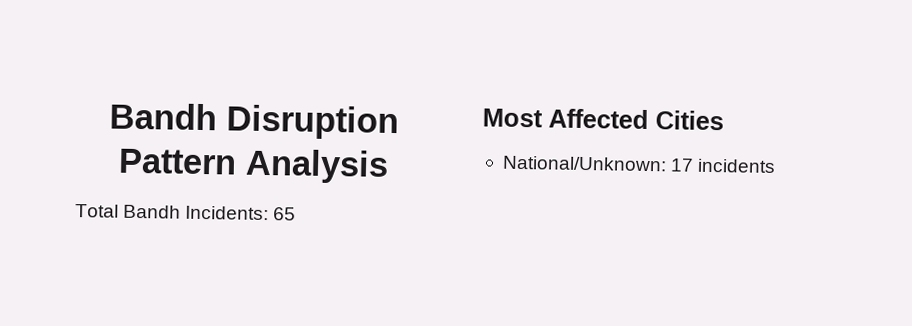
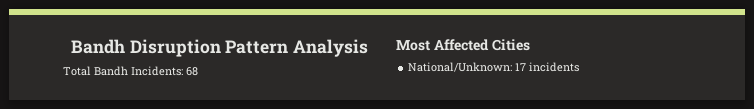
- Total Bandh Incidents: 65
+ Total Bandh Incidents: 68

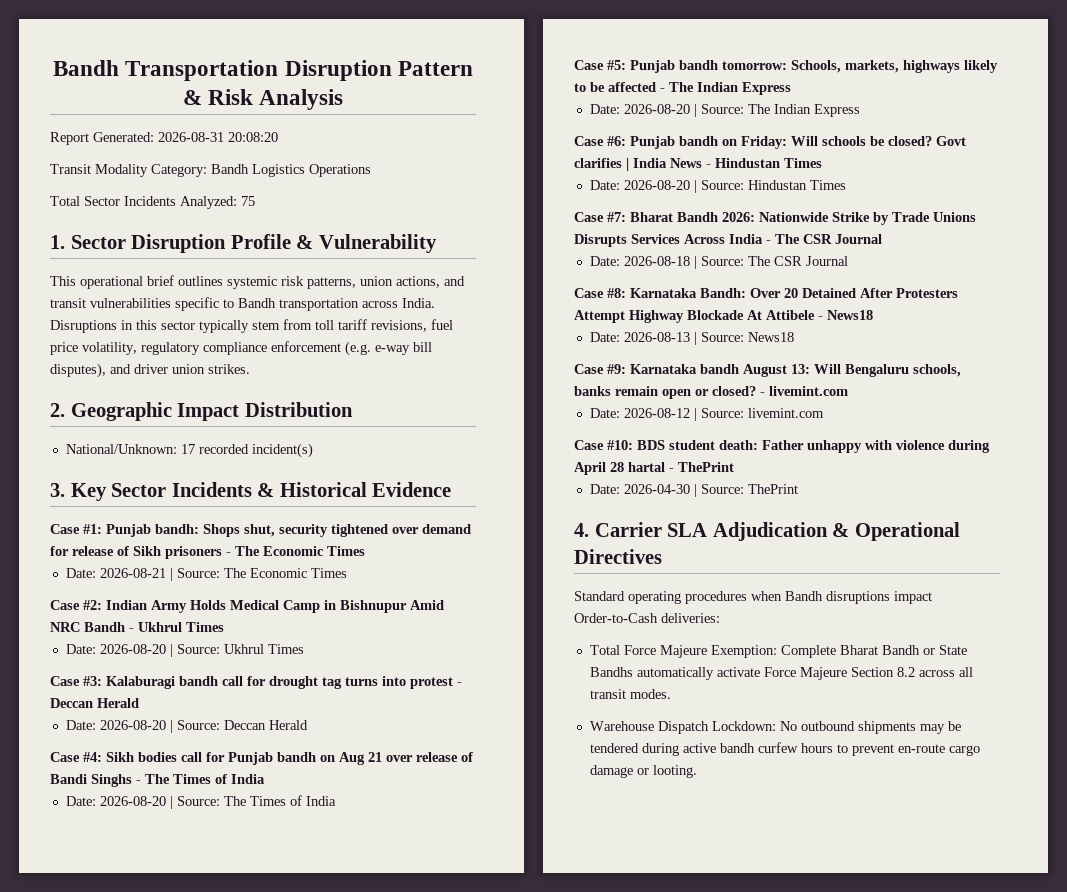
- Bandh Disruption Pattern Analysis
+ Bandh Transportation Disruption Pattern & Risk Analysis
- Total Bandh Incidents: 68
- Most Affected Cities
- National/Unknown: 17 incidents
+ Report Generated: 2026-08-31 20:08:20
+ Transit Modality Category: Bandh Logistics Operations
+ Total Sector Incidents Analyzed: 75
+ 1. Sector Disruption Profile & Vulnerability
+ This operational brief outlines systemic risk patterns, union actions, and transit vulnerabilities specific to Bandh transportation across India. Disruptions in this sector typically stem from toll tariff revisions, fuel price volatility, regulatory compliance enforcement (e.g. e-way bill disputes), and driver union strikes.
+ 2. Geographic Impact Distribution
+ National/Unknown: 17 recorded incident(s)
+ 3. Key Sector Incidents & Historical Evidence
+ Case #1: Punjab bandh: Shops shut, security tightened over demand for release of Sikh prisoners - The Economic Times
+ Date: 2026-08-21 | Source: The Economic Times
+ Case #2: Indian Army Holds Medical Camp in Bishnupur Amid NRC Bandh - Ukhrul Times
+ Date: 2026-08-20 | Source: Ukhrul Times
+ Case #3: Kalaburagi bandh call for drought tag turns into protest - Deccan Herald
+ Date: 2026-08-20 | Source: Deccan Herald
+ Case #4: Sikh bodies call for Punjab bandh on Aug 21 over release of Bandi Singhs - The Times of India
+ Date: 2026-08-20 | Source: The Times of India
+ Case #5: Punjab bandh tomorrow: Schools, markets, highways likely to be affected - The Indian Express
+ Date: 2026-08-20 | Source: The Indian Express
+ Case #6: Punjab bandh on Friday: Will schools be closed? Govt clarifies | India News - Hindustan Times
+ Date: 2026-08-20 | Source: Hindustan Times
+ Case #7: Bharat Bandh 2026: Nationwide Strike by Trade Unions Disrupts Services Across India - The CSR Journal
+ Date: 2026-08-18 | Source: The CSR Journal
+ Case #8: Karnataka Bandh: Over 20 Detained After Protesters Attempt Highway Blockade At Attibele - News18
+ Date: 2026-08-13 | Source: News18
+ Case #9: Karnataka bandh August 13: Will Bengaluru schools, banks remain open or closed? - livemint.com
+ Date: 2026-08-12 | Source: livemint.com
+ Case #10: BDS student death: Father unhappy with violence during April 28 hartal - ThePrint
+ Date: 2026-04-30 | Source: ThePrint
+ 4. Carrier SLA Adjudication & Operational Directives
+ Standard operating procedures when Bandh disruptions impact Order-to-Cash deliveries:
+ Total Force Majeure Exemption: Complete Bharat Bandh or State Bandhs automatically activate Force Majeure Section 8.2 across all transit modes.
+ Warehouse Dispatch Lockdown: No outbound shipments may be tendered during active bandh curfew hours to prevent en-route cargo damage or looting.

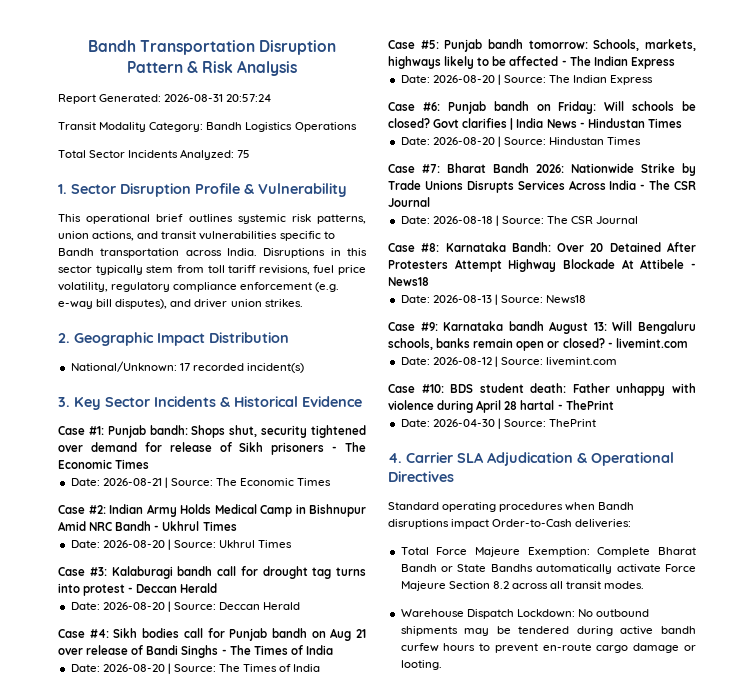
- Report Generated: 2026-08-31 20:08:20
+ Report Generated: 2026-08-31 20:57:24

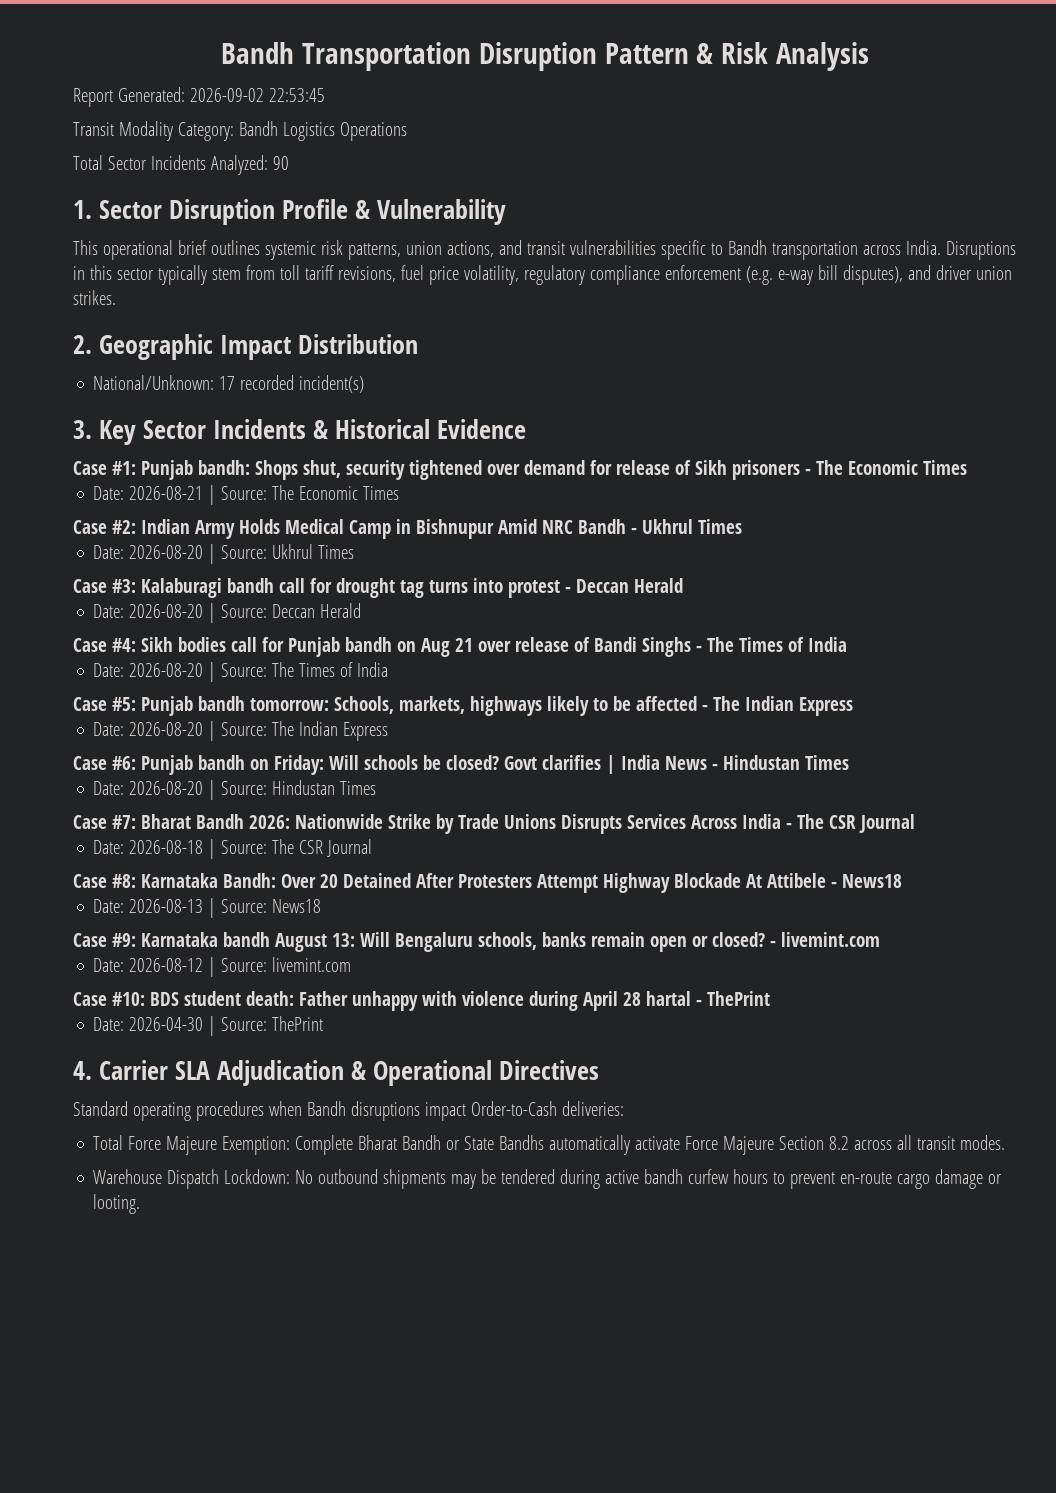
- Report Generated: 2026-08-31 20:57:24
+ Report Generated: 2026-09-02 22:53:45
- Total Sector Incidents Analyzed: 75
+ Total Sector Incidents Analyzed: 90

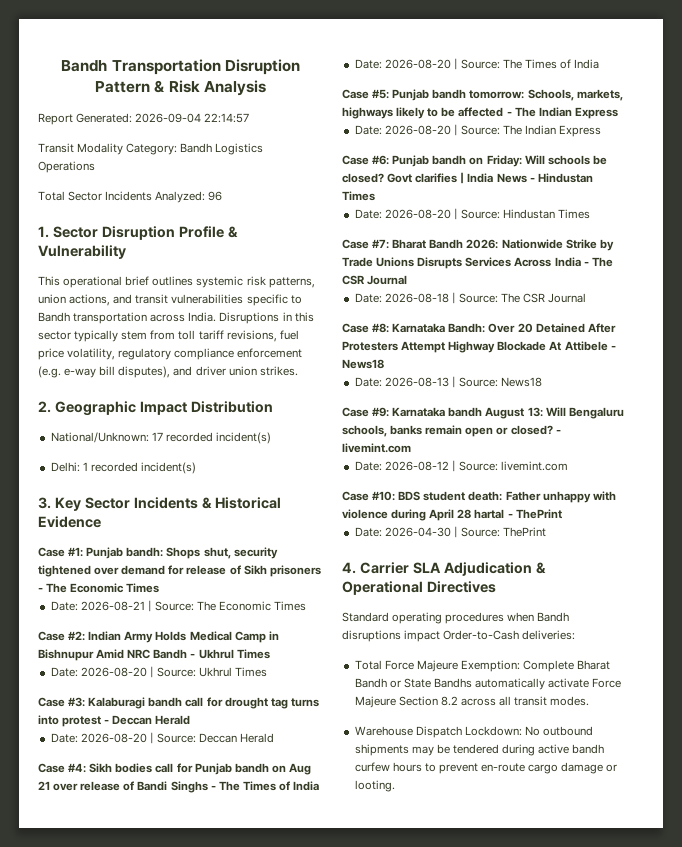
- Report Generated: 2026-09-02 22:53:45
+ Report Generated: 2026-09-04 22:14:57
- Total Sector Incidents Analyzed: 90
+ Total Sector Incidents Analyzed: 96
+ Delhi: 1 recorded incident(s)

